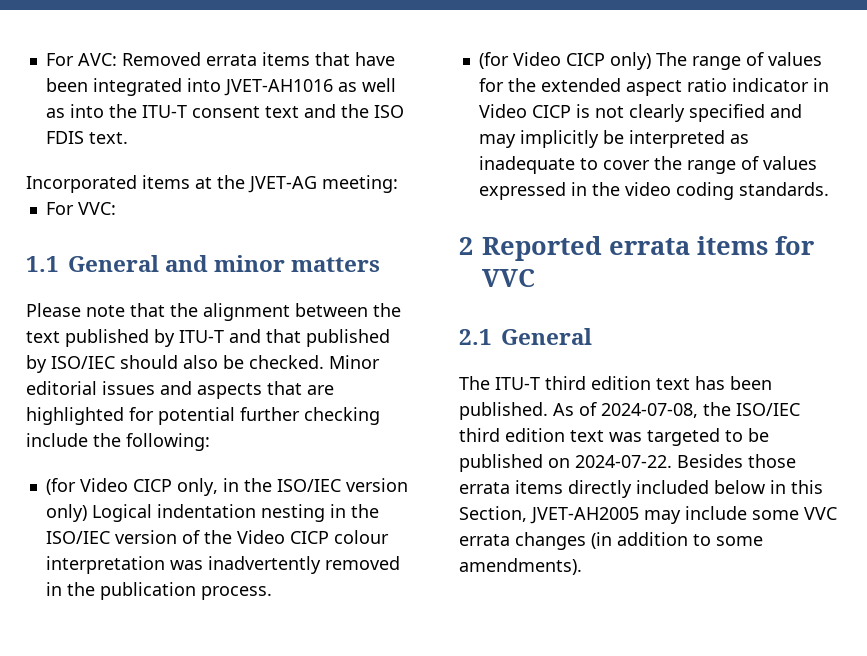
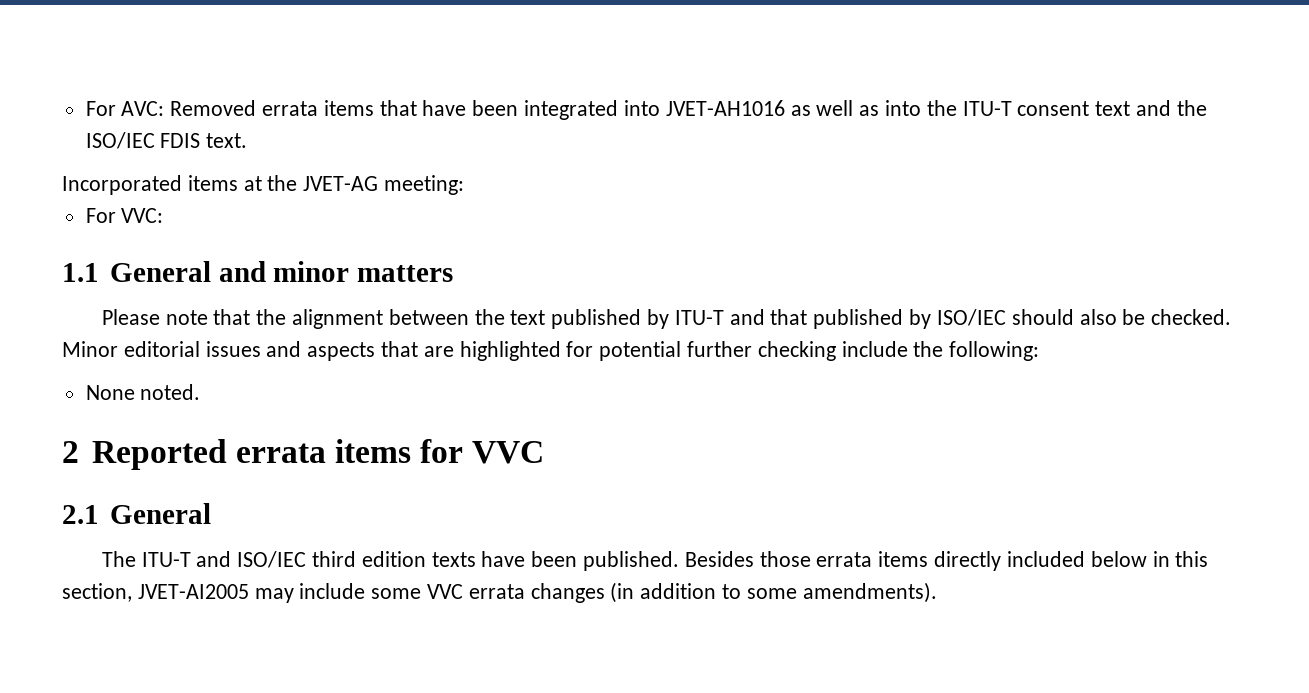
- For AVC: Removed errata items that have been integrated into JVET-AH1016 as well as into the ITU-T consent text and the ISO FDIS text.
+ For AVC: Removed errata items that have been integrated into JVET-AH1016 as well as into the ITU-T consent text and the ISO/IEC FDIS text.
- (for Video CICP only, in the ISO/IEC version only) Logical indentation nesting in the ISO/IEC version of the Video CICP colour interpretation was inadvertently removed in the publication process.
- (for Video CICP only) The range of values for the extended aspect ratio indicator in Video CICP is not clearly specified and may implicitly be interpreted as inadequate to cover the range of values expressed in the video coding standards.
+ None noted.
- The ITU-T third edition text has been published. As of 2024-07-08, the ISO/IEC third edition text was targeted to be published on 2024-07-22.
+ The ITU-T and ISO/IEC third edition texts have been published.
- Besides those errata items directly included below in this Section, JVET-AH2005 may include some VVC errata changes (in addition to some amendments).
+ Besides those errata items directly included below in this section, JVET-AI2005 may include some VVC errata changes (in addition to some amendments).

